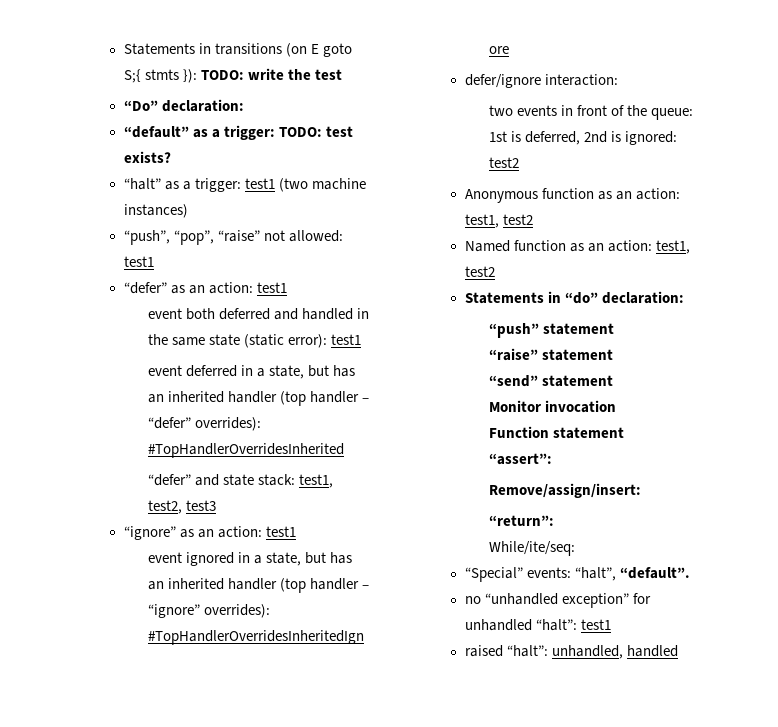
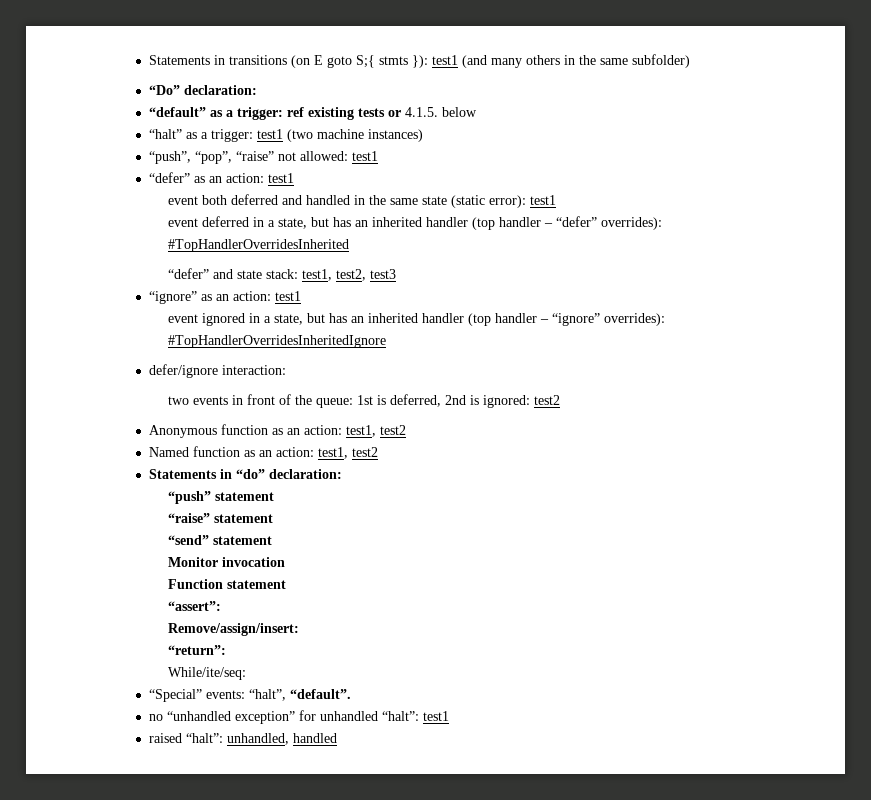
- Statements in transitions (on E goto S;{ stmts }): TODO: write the test
+ Statements in transitions (on E goto S;{ stmts }): test1 (and many others in the same subfolder)
- “default” as a trigger: TODO: test exists?
+ “default” as a trigger: ref existing tests or 4.1.5. below

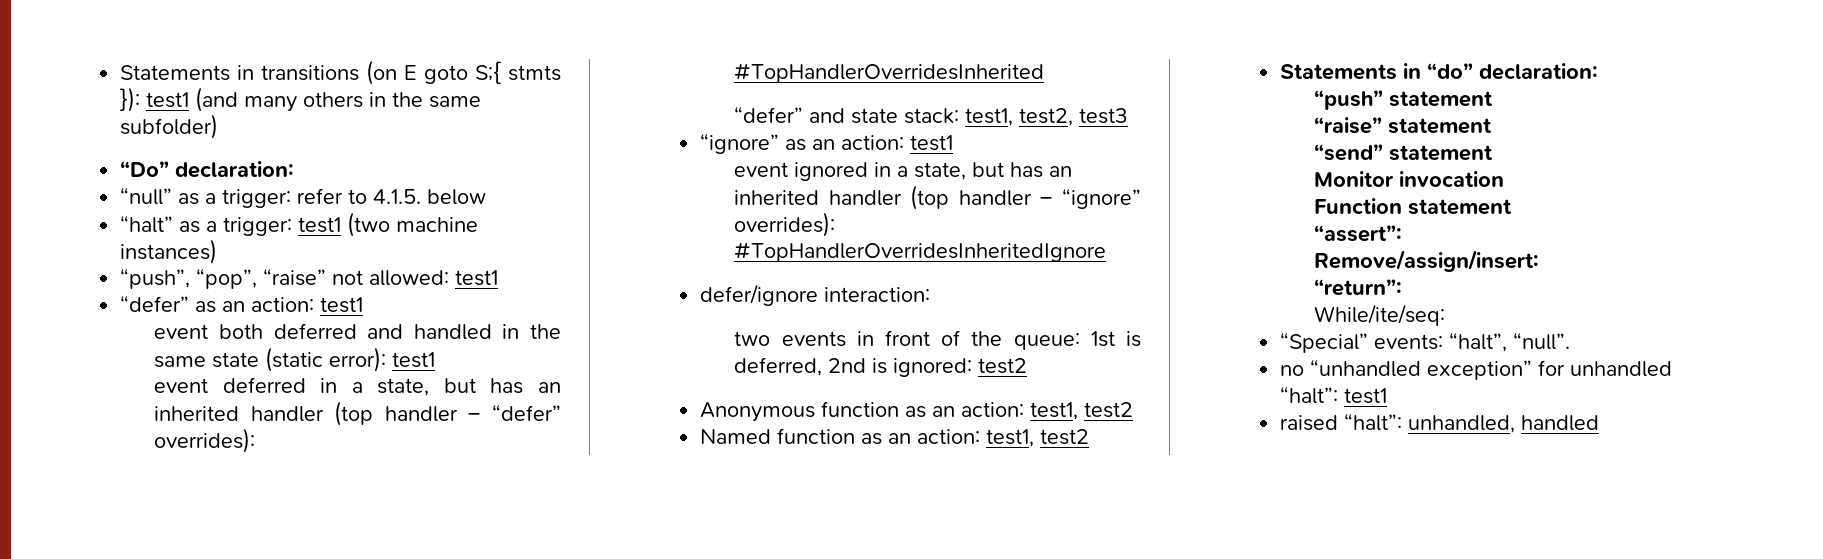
- “default” as a trigger: ref existing tests or 4.1.5. below
+ “null” as a trigger: refer to 4.1.5. below
- “Special” events: “halt”, “default”.
+ “Special” events: “halt”, “null”.

